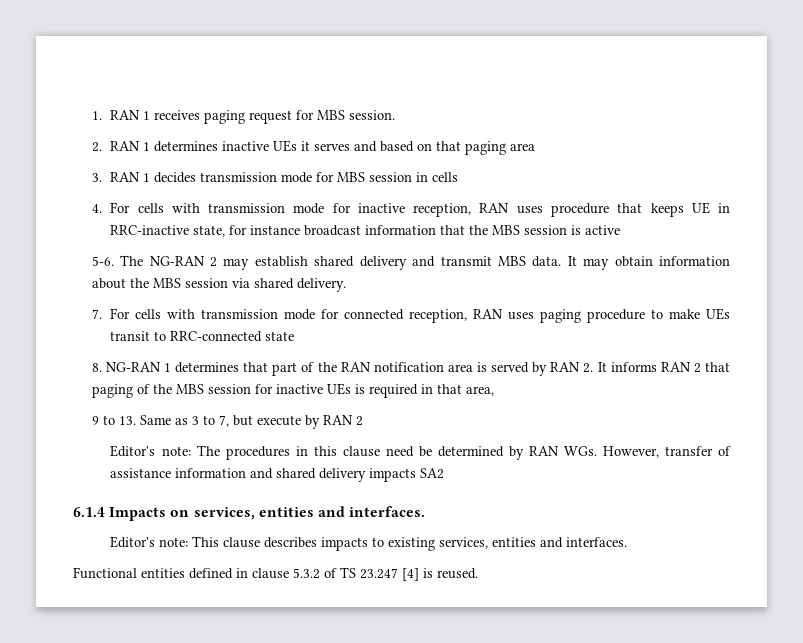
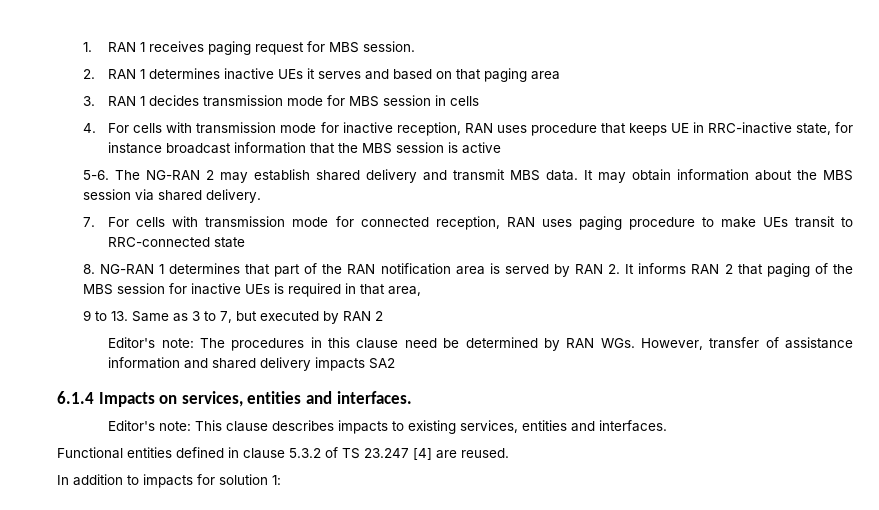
- 9 to 13. Same as 3 to 7, but execute by RAN 2
+ 9 to 13. Same as 3 to 7, but executed by RAN 2
- Functional entities defined in clause 5.3.2 of TS 23.247 [4] is reused.
+ Functional entities defined in clause 5.3.2 of TS 23.247 [4] are reused.
+ In addition to impacts for solution 1:

